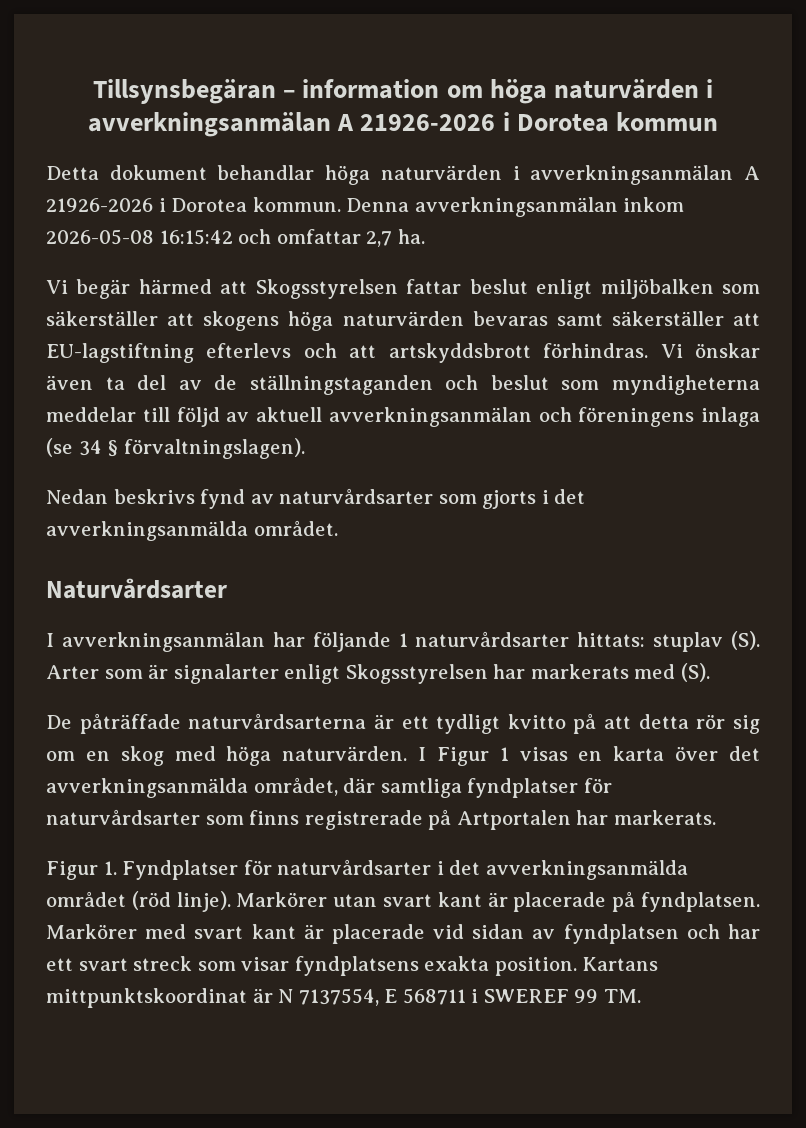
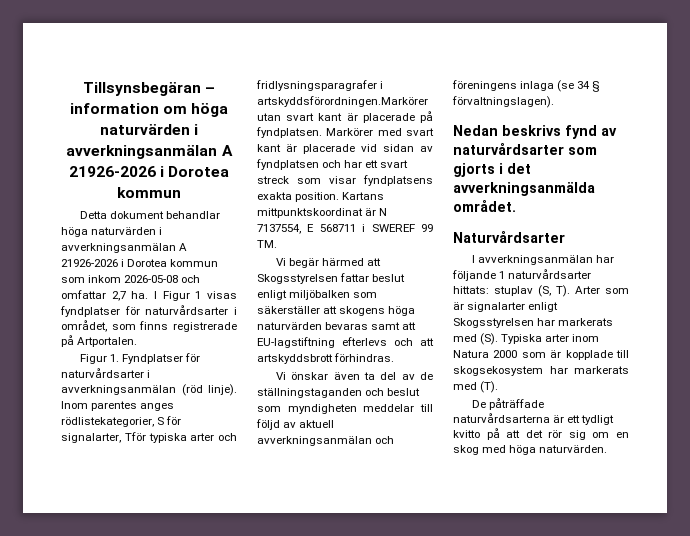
- Detta dokument behandlar höga naturvärden i avverkningsanmälan A 21926-2026 i Dorotea kommun. Denna avverkningsanmälan inkom 2026-05-08 16:15:42 och omfattar 2,7 ha.
- Vi begär härmed att Skogsstyrelsen fattar beslut enligt miljöbalken som säkerställer att skogens höga naturvärden bevaras samt säkerställer att EU-lagstiftning efterlevs och att artskyddsbrott förhindras. Vi önskar även ta del av de ställningstaganden och beslut som myndigheterna meddelar till följd av aktuell avverkningsanmälan och föreningens inlaga (se 34 § förvaltningslagen).
- Nedan beskrivs fynd av naturvårdsarter som gjorts i det avverkningsanmälda området.
- Naturvårdsarter
- I avverkningsanmälan har följande 1 naturvårdsarter hittats: stuplav (S). Arter som är signalarter enligt Skogsstyrelsen har markerats med (S).
- De påträffade naturvårdsarterna är ett tydligt kvitto på att detta rör sig om en skog med höga naturvärden. I Figur 1 visas en karta över det avverkningsanmälda området, där samtliga fyndplatser för naturvårdsarter som finns registrerade på Artportalen har markerats.
+ Detta dokument behandlar höga naturvärden i avverkningsanmälan A 21926-2026 i Dorotea kommun som inkom 2026-05-08 och omfattar 2,7 ha. I Figur 1 visas fyndplatser för naturvårdsarter i området, som finns registrerade på Artportalen.
- Figur 1. Fyndplatser för naturvårdsarter i det avverkningsanmälda området (röd linje). Markörer utan svart kant är placerade på fyndplatsen.
+ Figur 1. Fyndplatser för naturvårdsarter i avverkningsanmälan (röd linje). Inom parentes anges rödlistekategorier, S för signalarter, Tför typiska arter och fridlysningsparagrafer i artskyddsförordningen.Markörer utan svart kant är placerade på fyndplatsen.
+ Vi begär härmed att Skogsstyrelsen fattar beslut enligt miljöbalken som säkerställer att skogens höga naturvärden bevaras samt att EU-lagstiftning efterlevs och att artskyddsbrott förhindras.
+ Vi önskar även ta del av de ställningstaganden och beslut som myndigheten meddelar till följd av aktuell avverkningsanmälan och föreningens inlaga (se 34 § förvaltningslagen).
+ Nedan beskrivs fynd av naturvårdsarter som gjorts i det avverkningsanmälda området.
+ Naturvårdsarter
+ I avverkningsanmälan har följande 1 naturvårdsarter hittats: stuplav (S, T). Arter som är signalarter enligt Skogsstyrelsen har markerats med (S). Typiska arter inom Natura 2000 som är kopplade till skogsekosystem har markerats med (T).
+ De påträffade naturvårdsarterna är ett tydligt kvitto på att det rör sig om en skog med höga naturvärden.

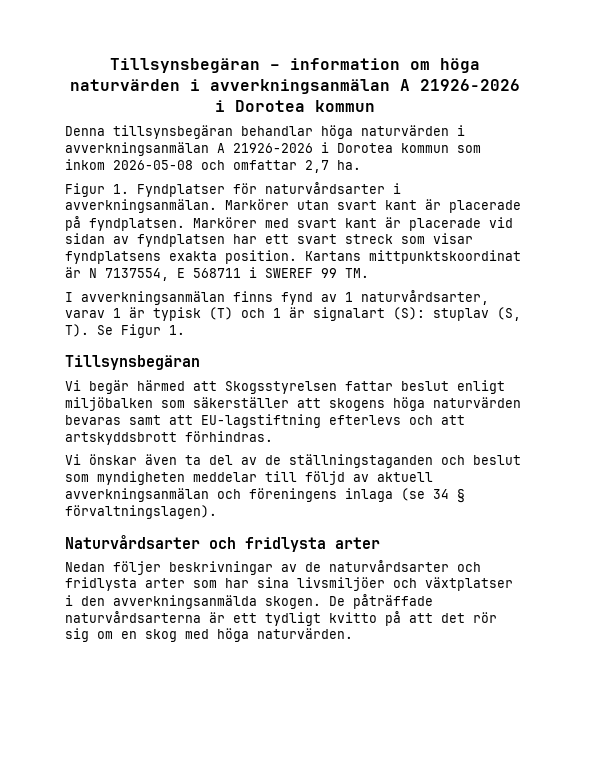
- Detta dokument behandlar höga naturvärden i avverkningsanmälan A 21926-2026 i Dorotea kommun som inkom 2026-05-08 och omfattar 2,7 ha. I Figur 1 visas fyndplatser för naturvårdsarter i området, som finns registrerade på Artportalen.
+ Denna tillsynsbegäran behandlar höga naturvärden i avverkningsanmälan A 21926-2026 i Dorotea kommun som inkom 2026-05-08 och omfattar 2,7 ha.
- Figur 1. Fyndplatser för naturvårdsarter i avverkningsanmälan (röd linje). Inom parentes anges rödlistekategorier, S för signalarter, Tför typiska arter och fridlysningsparagrafer i artskyddsförordningen.Markörer utan svart kant är placerade på fyndplatsen.
+ Figur 1. Fyndplatser för naturvårdsarter i avverkningsanmälan. Markörer utan svart kant är placerade på fyndplatsen.
- Markörer med svart kant är placerade vid sidan av fyndplatsen och har ett svart streck som visar fyndplatsens exakta position.
+ Markörer med svart kant är placerade vid sidan av fyndplatsen har ett svart streck som visar fyndplatsens exakta position.
+ I avverkningsanmälan finns fynd av 1 naturvårdsarter, varav 1 är typisk (T) och 1 är signalart (S): stuplav (S, T). Se Figur 1.
+ Tillsynsbegäran
- Nedan beskrivs fynd av naturvårdsarter som gjorts i det avverkningsanmälda området.
- Naturvårdsarter
- I avverkningsanmälan har följande 1 naturvårdsarter hittats: stuplav (S, T). Arter som är signalarter enligt Skogsstyrelsen har markerats med (S). Typiska arter inom Natura 2000 som är kopplade till skogsekosystem har markerats med (T).
- De påträffade naturvårdsarterna är ett tydligt kvitto på att det rör sig om en skog med höga naturvärden.
+ Naturvårdsarter och fridlysta arter
+ Nedan följer beskrivningar av de naturvårdsarter och fridlysta arter som har sina livsmiljöer och växtplatser i den avverkningsanmälda skogen. De påträffade naturvårdsarterna är ett tydligt kvitto på att det rör sig om en skog med höga naturvärden.

